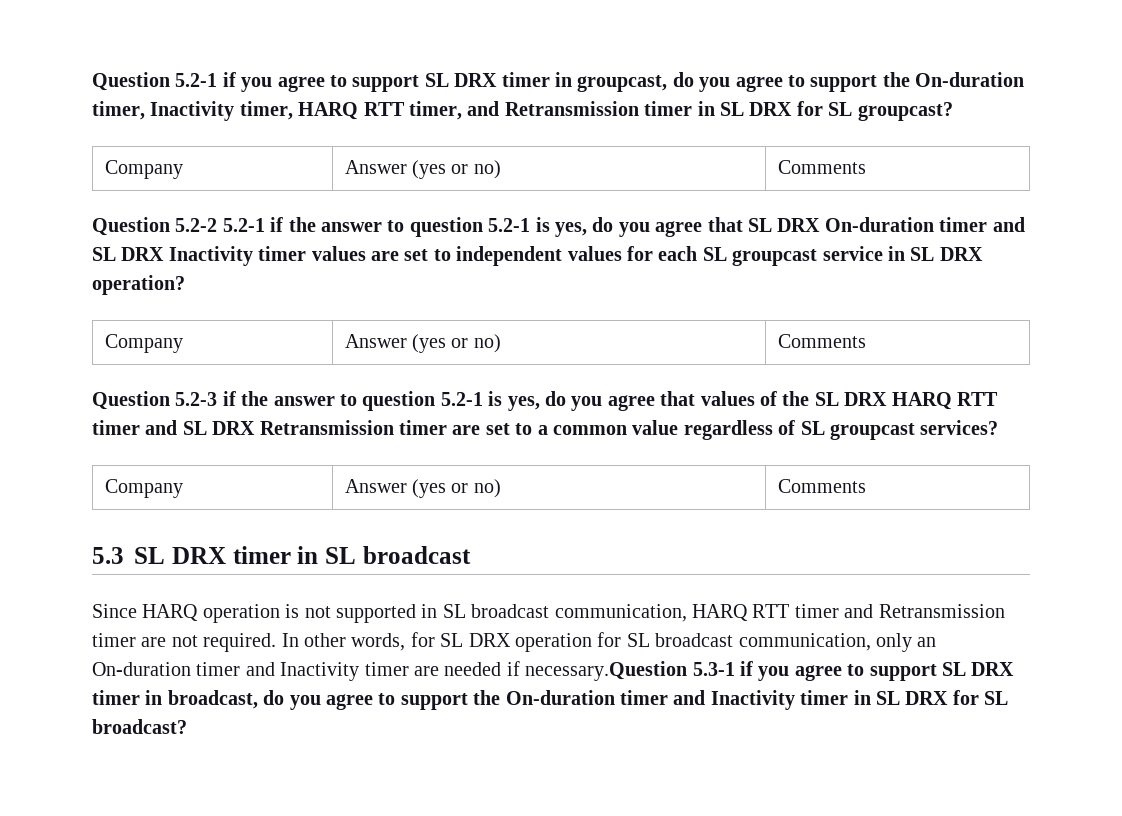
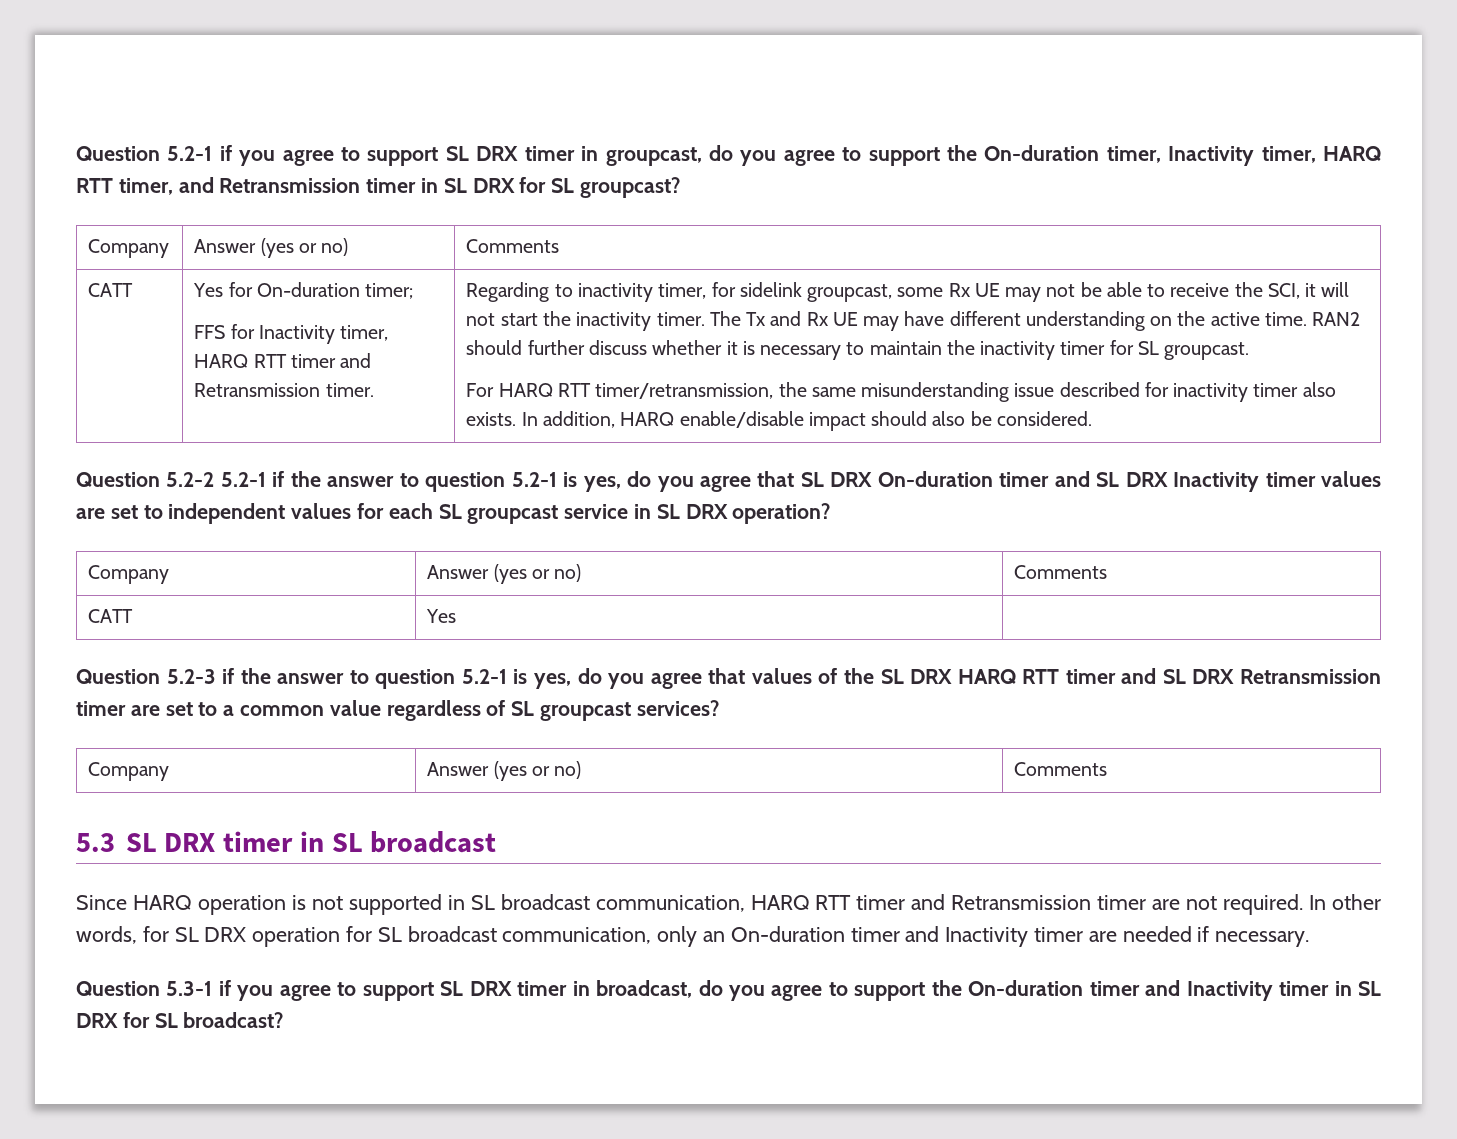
+ CATT | Yes for On-duration timer;
+ FFS for Inactivity timer, HARQ RTT timer and Retransmission timer. | Regarding to inactivity timer, for sidelink groupcast, some Rx UE may not be able to receive the SCI, it will not start the inactivity timer. The Tx and Rx UE may have different understanding on the active time. RAN2 should further discuss whether it is necessary to maintain the inactivity timer for SL groupcast.
+ For HARQ RTT timer/retransmission, the same misunderstanding issue described for inactivity timer also exists. In addition, HARQ enable/disable impact should also be considered.
+ CATT | Yes |
- In other words, for SL DRX operation for SL broadcast communication, only an On-duration timer and Inactivity timer are needed if necessary.Question 5.3-1 if you agree to support SL DRX timer in broadcast, do you agree to support the On-duration timer and Inactivity timer in SL DRX for SL broadcast?
+ In other words, for SL DRX operation for SL broadcast communication, only an On-duration timer and Inactivity timer are needed if necessary.
+ Question 5.3-1 if you agree to support SL DRX timer in broadcast, do you agree to support the On-duration timer and Inactivity timer in SL DRX for SL broadcast?

